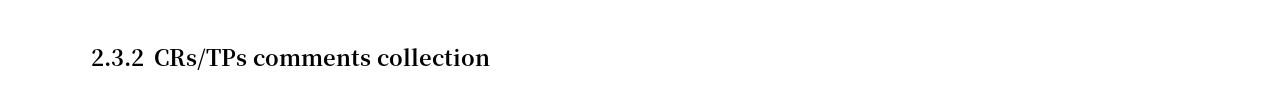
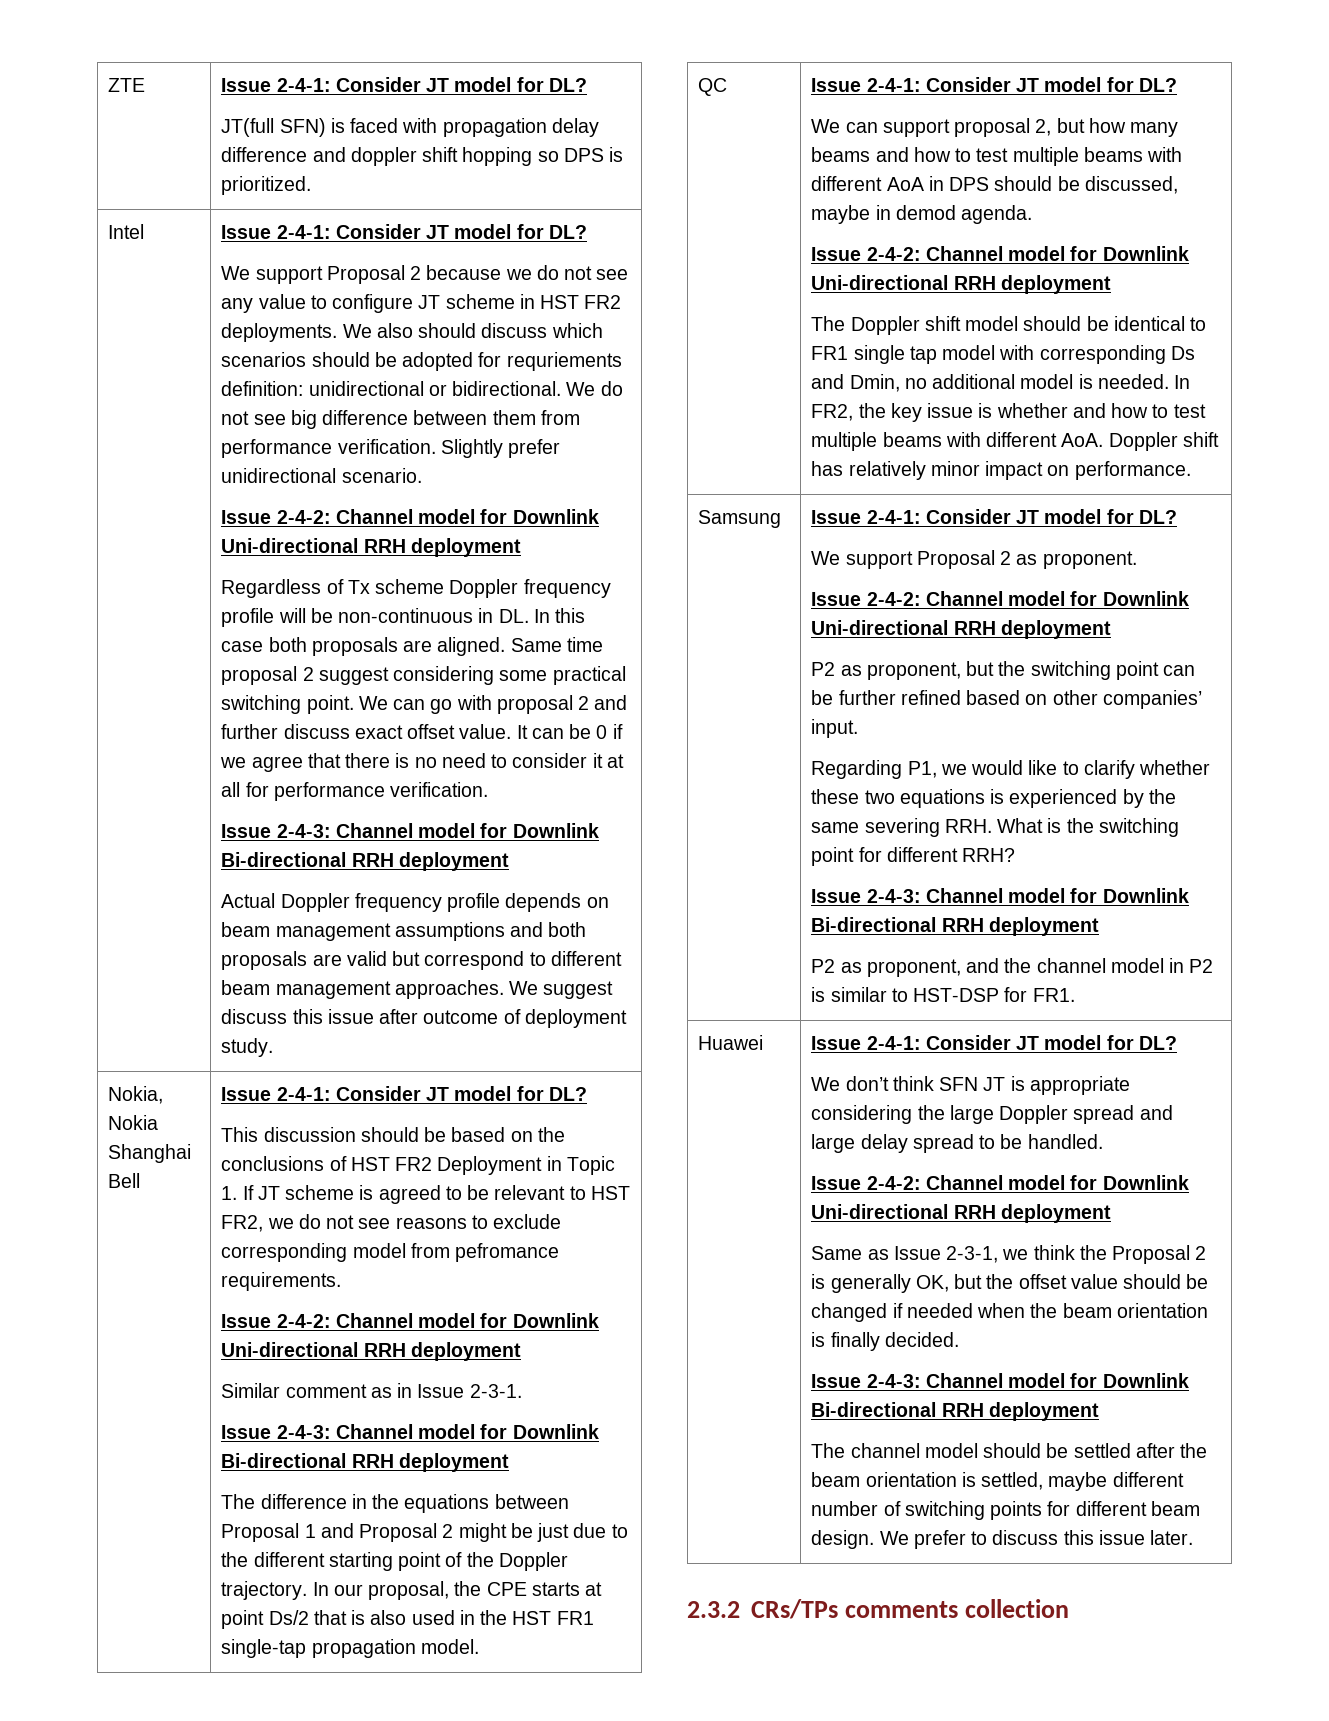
+ ZTE | Issue 2-4-1: Consider JT model for DL?
+ JT(full SFN) is faced with propagation delay difference and doppler shift hopping so DPS is prioritized.
+ Intel | Issue 2-4-1: Consider JT model for DL?
+ We support Proposal 2 because we do not see any value to configure JT scheme in HST FR2 deployments. We also should discuss which scenarios should be adopted for requriements definition: unidirectional or bidirectional. We do not see big difference between them from performance verification. Slightly prefer unidirectional scenario.
+ Issue 2-4-2: Channel model for Downlink Uni-directional RRH deployment
+ Regardless of Tx scheme Doppler frequency profile will be non-continuous in DL. In this case both proposals are aligned. Same time proposal 2 suggest considering some practical switching point. We can go with proposal 2 and further discuss exact offset value. It can be 0 if we agree that there is no need to consider it at all for performance verification.
+ Issue 2-4-3: Channel model for Downlink Bi-directional RRH deployment
+ Actual Doppler frequency profile depends on beam management assumptions and both proposals are valid but correspond to different beam management approaches. We suggest discuss this issue after outcome of deployment study.
+ Nokia, Nokia Shanghai Bell | Issue 2-4-1: Consider JT model for DL?
+ This discussion should be based on the conclusions of HST FR2 Deployment in Topic 1. If JT scheme is agreed to be relevant to HST FR2, we do not see reasons to exclude corresponding model from pefromance requirements.
+ Issue 2-4-2: Channel model for Downlink Uni-directional RRH deployment
+ Similar comment as in Issue 2-3-1.
+ Issue 2-4-3: Channel model for Downlink Bi-directional RRH deployment
+ The difference in the equations between Proposal 1 and Proposal 2 might be just due to the different starting point of the Doppler trajectory. In our proposal, the CPE starts at point Ds/2 that is also used in the HST FR1 single-tap propagation model.
+ QC | Issue 2-4-1: Consider JT model for DL?
+ We can support proposal 2, but how many beams and how to test multiple beams with different AoA in DPS should be discussed, maybe in demod agenda.
+ Issue 2-4-2: Channel model for Downlink Uni-directional RRH deployment
+ The Doppler shift model should be identical to FR1 single tap model with corresponding Ds and Dmin, no additional model is needed. In FR2, the key issue is whether and how to test multiple beams with different AoA. Doppler shift has relatively minor impact on performance.
+ Samsung | Issue 2-4-1: Consider JT model for DL?
+ We support Proposal 2 as proponent.
+ Issue 2-4-2: Channel model for Downlink Uni-directional RRH deployment
+ P2 as proponent, but the switching point can be further refined based on other companies’ input.
+ Regarding P1, we would like to clarify whether these two equations is experienced by the same severing RRH. What is the switching point for different RRH?
+ Issue 2-4-3: Channel model for Downlink Bi-directional RRH deployment
+ P2 as proponent, and the channel model in P2 is similar to HST-DSP for FR1.
+ Huawei | Issue 2-4-1: Consider JT model for DL?
+ We don’t think SFN JT is appropriate considering the large Doppler spread and large delay spread to be handled.
+ Issue 2-4-2: Channel model for Downlink Uni-directional RRH deployment
+ Same as Issue 2-3-1, we think the Proposal 2 is generally OK, but the offset value should be changed if needed when the beam orientation is finally decided.
+ Issue 2-4-3: Channel model for Downlink Bi-directional RRH deployment
+ The channel model should be settled after the beam orientation is settled, maybe different number of switching points for different beam design. We prefer to discuss this issue later.

